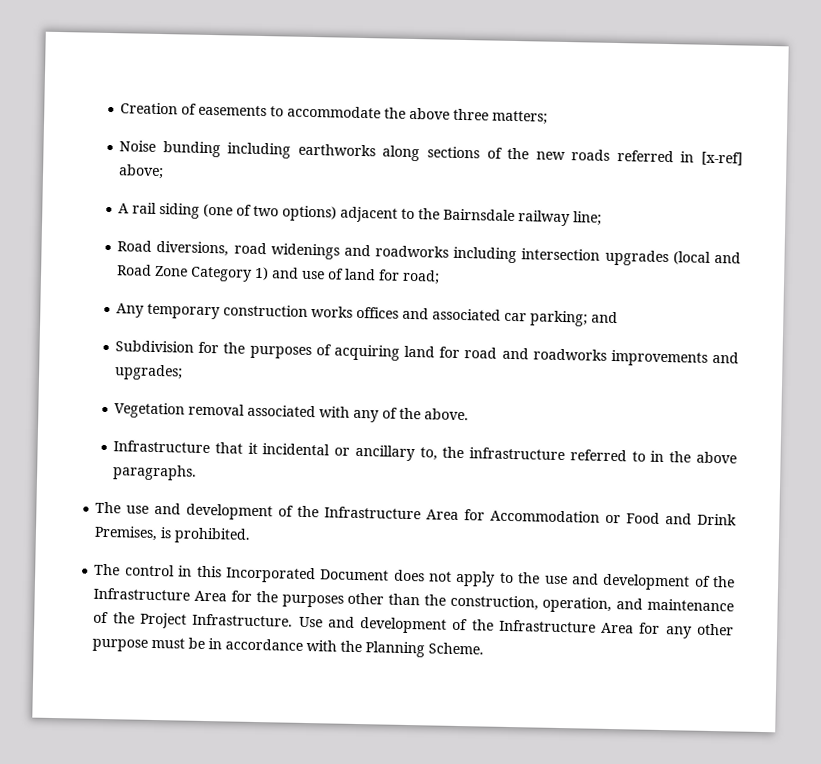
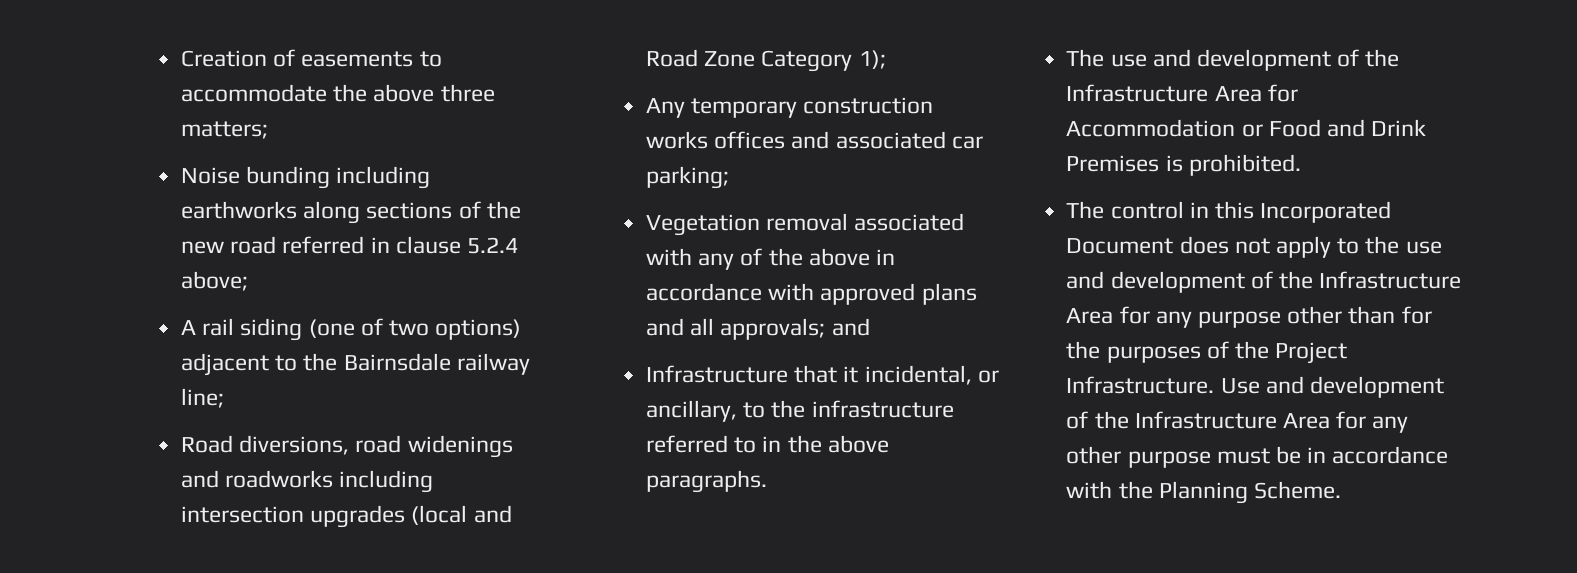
- Noise bunding including earthworks along sections of the new roads referred in [x-ref] above;
+ Noise bunding including earthworks along sections of the new road referred in clause 5.2.4 above;
- Road diversions, road widenings and roadworks including intersection upgrades (local and Road Zone Category 1) and use of land for road;
+ Road diversions, road widenings and roadworks including intersection upgrades (local and Road Zone Category 1);
- Any temporary construction works offices and associated car parking; and
- Subdivision for the purposes of acquiring land for road and roadworks improvements and upgrades;
+ Any temporary construction works offices and associated car parking;
- Vegetation removal associated with any of the above.
+ Vegetation removal associated with any of the above in accordance with approved plans and all approvals; and
- Infrastructure that it incidental or ancillary to, the infrastructure referred to in the above paragraphs.
+ Infrastructure that it incidental, or ancillary, to the infrastructure referred to in the above paragraphs.
- The use and development of the Infrastructure Area for Accommodation or Food and Drink Premises, is prohibited.
+ The use and development of the Infrastructure Area for Accommodation or Food and Drink Premises is prohibited.
- The control in this Incorporated Document does not apply to the use and development of the Infrastructure Area for the purposes other than the construction, operation, and maintenance of the Project Infrastructure.
+ The control in this Incorporated Document does not apply to the use and development of the Infrastructure Area for any purpose other than for the purposes of the Project Infrastructure.

